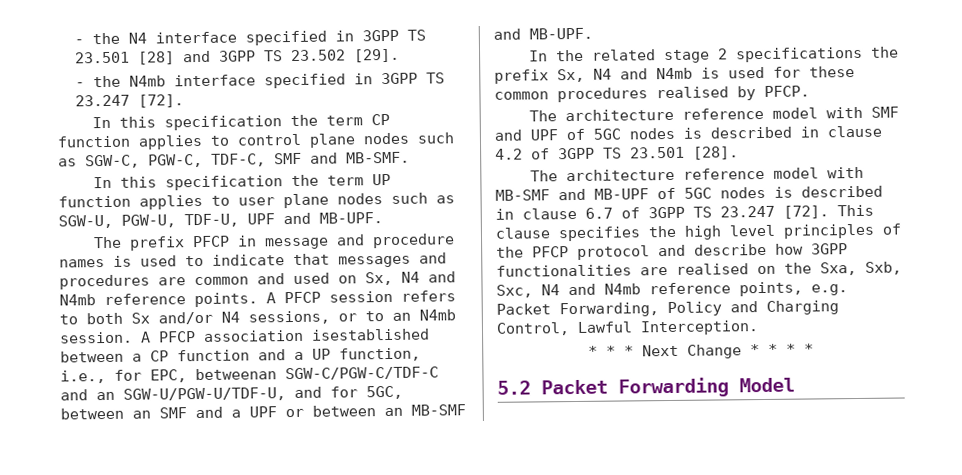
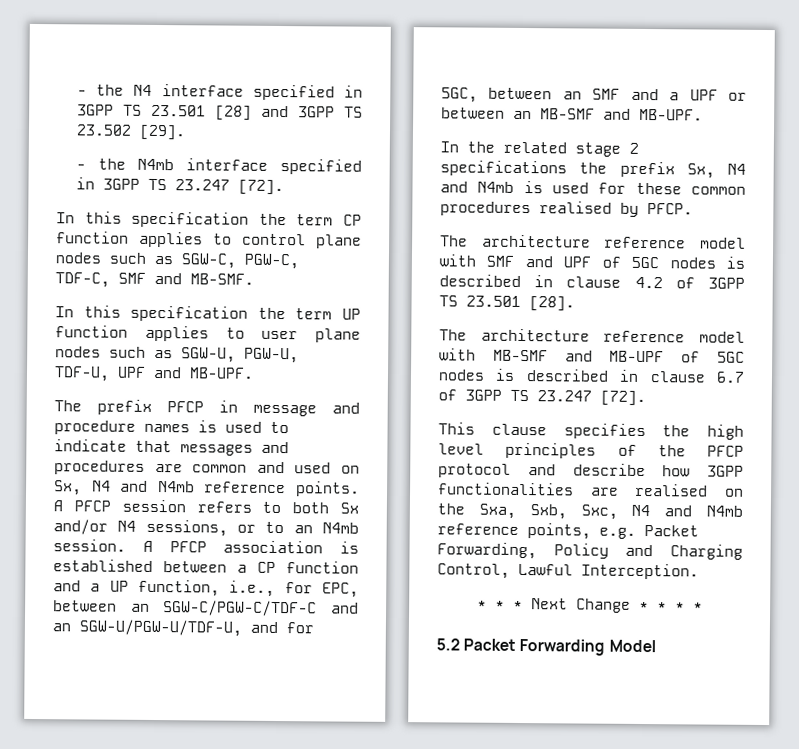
- A PFCP association isestablished between a CP function and a UP function, i.e., for EPC, betweenan SGW-C/PGW-C/TDF-C and an SGW-U/PGW-U/TDF-U, and for 5GC, between an SMF and a UPF or between an MB-SMF and MB-UPF.
+ A PFCP association is established between a CP function and a UP function, i.e., for EPC, between an SGW-C/PGW-C/TDF-C and an SGW-U/PGW-U/TDF-U, and for 5GC, between an SMF and a UPF or between an MB-SMF and MB-UPF.
- The architecture reference model with MB-SMF and MB-UPF of 5GC nodes is described in clause 6.7 of 3GPP TS 23.247 [72]. This clause specifies the high level principles of the PFCP protocol and describe how 3GPP functionalities are realised on the Sxa, Sxb, Sxc, N4 and N4mb reference points, e.g. Packet Forwarding, Policy and Charging Control, Lawful Interception.
+ The architecture reference model with MB-SMF and MB-UPF of 5GC nodes is described in clause 6.7 of 3GPP TS 23.247 [72].
+ This clause specifies the high level principles of the PFCP protocol and describe how 3GPP functionalities are realised on the Sxa, Sxb, Sxc, N4 and N4mb reference points, e.g. Packet Forwarding, Policy and Charging Control, Lawful Interception.

